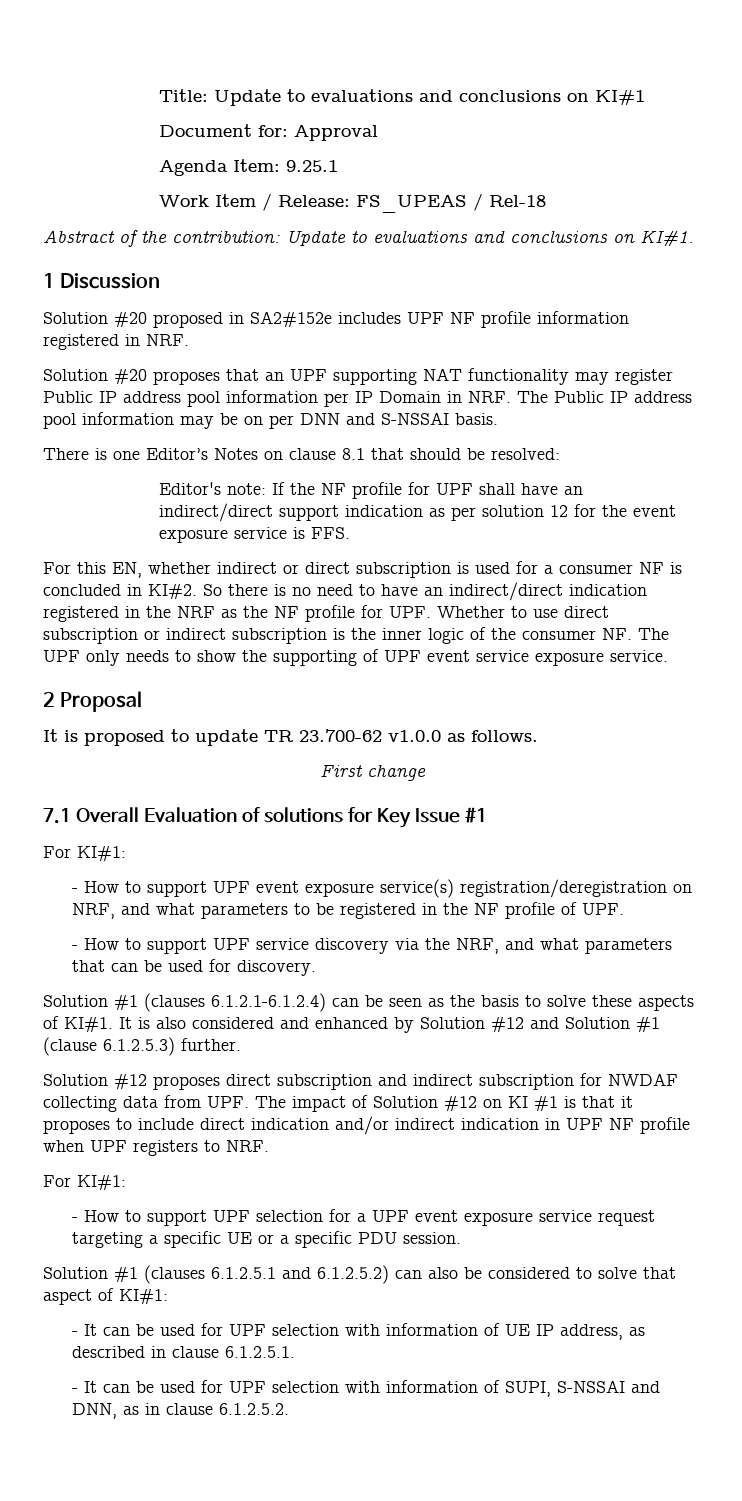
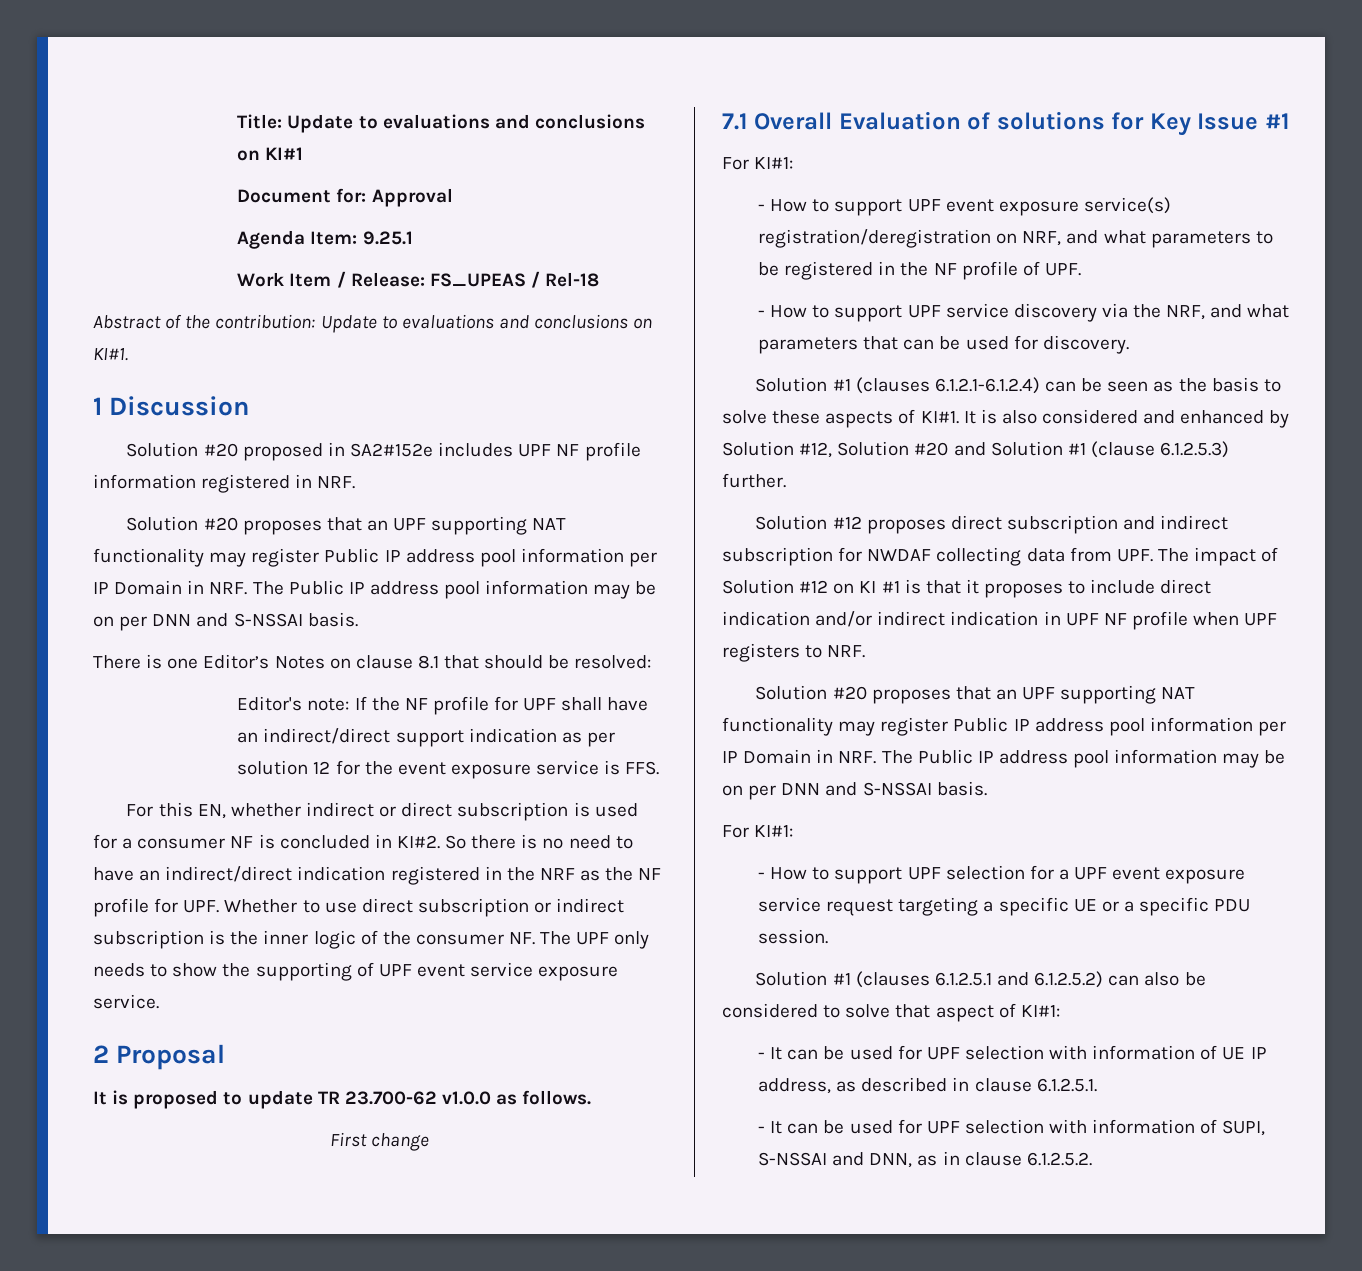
- It is also considered and enhanced by Solution #12 and Solution #1 (clause 6.1.2.5.3) further.
+ It is also considered and enhanced by Solution #12, Solution #20 and Solution #1 (clause 6.1.2.5.3) further.
  Solution #12 proposes direct subscription and indirect subscription for NWDAF collecting data from UPF. The impact of Solution #12 on KI #1 is that it proposes to include direct indication and/or indirect indication in UPF NF profile when UPF registers to NRF.
+ Solution #20 proposes that an UPF supporting NAT functionality may register Public IP address pool information per IP Domain in NRF. The Public IP address pool information may be on per DNN and S-NSSAI basis.

